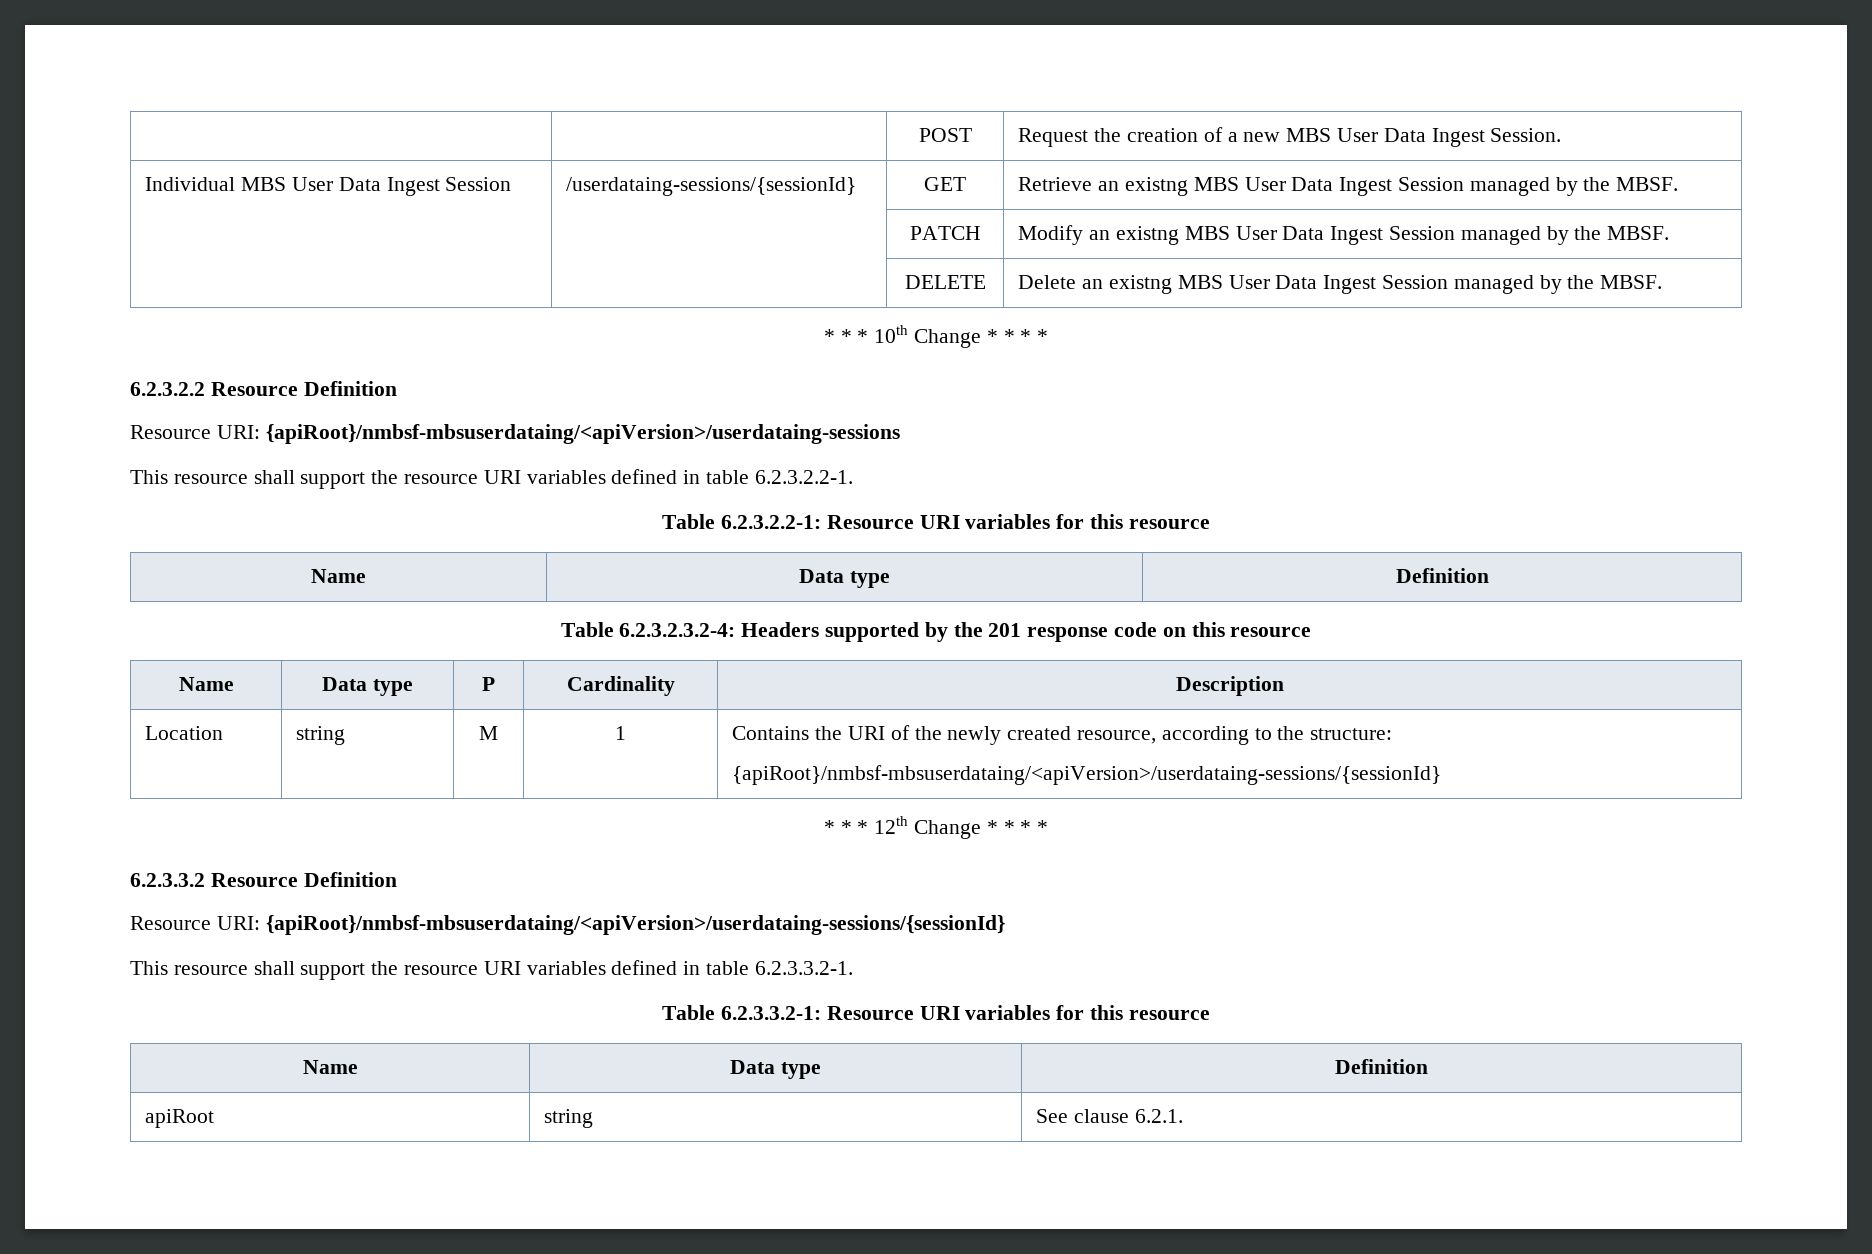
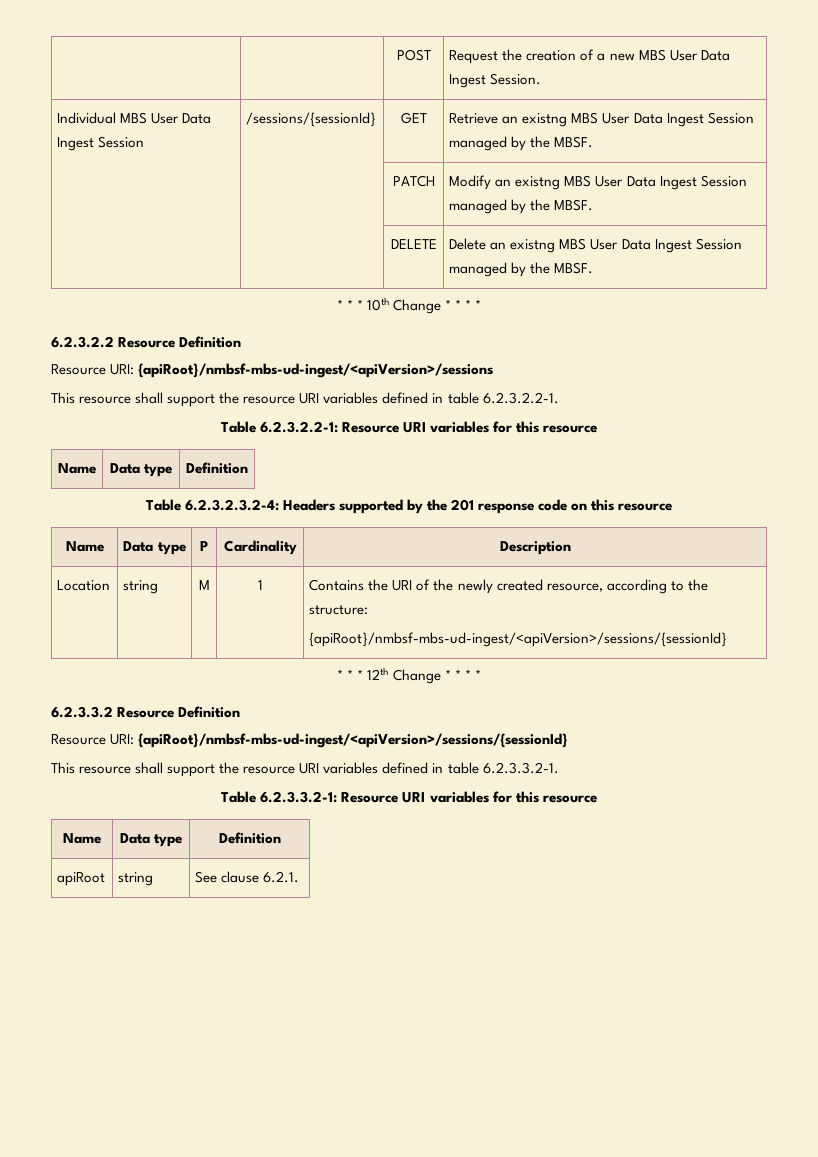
- Individual MBS User Data Ingest Session | /userdataing-sessions/{sessionId} | GET | Retrieve an existng MBS User Data Ingest Session managed by the MBSF.
+ Individual MBS User Data Ingest Session | /sessions/{sessionId} | GET | Retrieve an existng MBS User Data Ingest Session managed by the MBSF.
- Resource URI: {apiRoot}/nmbsf-mbsuserdataing/<apiVersion>/userdataing-sessions
+ Resource URI: {apiRoot}/nmbsf-mbs-ud-ingest/<apiVersion>/sessions
  Location | string | M | 1 | Contains the URI of the newly created resource, according to the structure:
- {apiRoot}/nmbsf-mbsuserdataing/<apiVersion>/userdataing-sessions/{sessionId}
+ {apiRoot}/nmbsf-mbs-ud-ingest/<apiVersion>/sessions/{sessionId}
- Resource URI: {apiRoot}/nmbsf-mbsuserdataing/<apiVersion>/userdataing-sessions/{sessionId}
+ Resource URI: {apiRoot}/nmbsf-mbs-ud-ingest/<apiVersion>/sessions/{sessionId}

